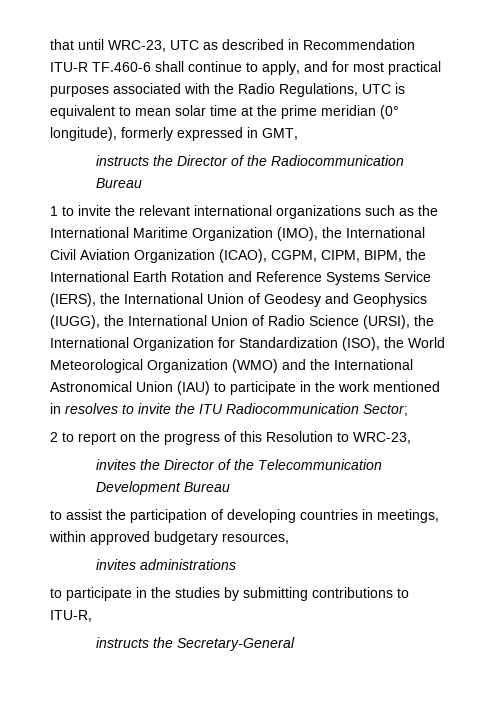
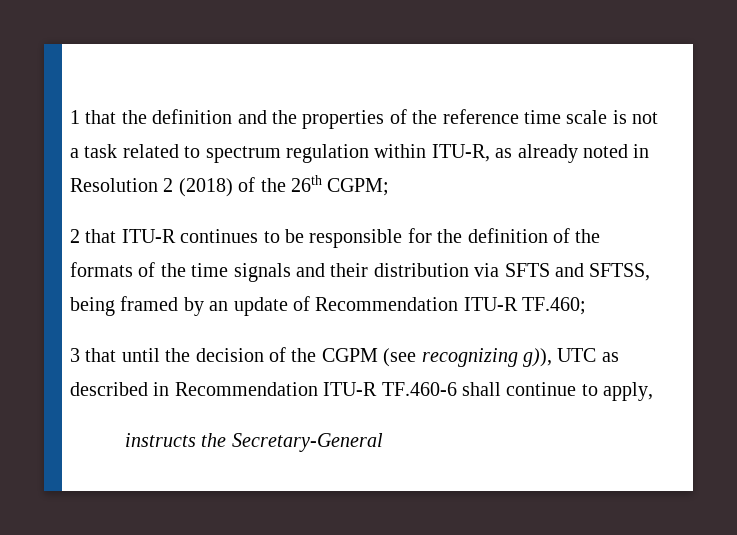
- that until WRC-23, UTC as described in Recommendation ITU-R TF.460-6 shall continue to apply, and for most practical purposes associated with the Radio Regulations, UTC is equivalent to mean solar time at the prime meridian (0° longitude), formerly expressed in GMT,
- instructs the Director of the Radiocommunication Bureau
- 1 to invite the relevant international organizations such as the International Maritime Organization (IMO), the International Civil Aviation Organization (ICAO), CGPM, CIPM, BIPM, the International Earth Rotation and Reference Systems Service (IERS), the International Union of Geodesy and Geophysics (IUGG), the International Union of Radio Science (URSI), the International Organization for Standardization (ISO), the World Meteorological Organization (WMO) and the International Astronomical Union (IAU) to participate in the work mentioned in resolves to invite the ITU Radiocommunication Sector;
- 2 to report on the progress of this Resolution to WRC-23,
- invites the Director of the Telecommunication Development Bureau
- to assist the participation of developing countries in meetings, within approved budgetary resources,
- invites administrations
- to participate in the studies by submitting contributions to ITU-R,
+ 1 that the definition and the properties of the reference time scale is not a task related to spectrum regulation within ITU-R, as already noted in Resolution 2 (2018) of the 26th CGPM;
+ 2 that ITU-R continues to be responsible for the definition of the formats of the time signals and their distribution via SFTS and SFTSS, being framed by an update of Recommendation ITU-R TF.460;
+ 3 that until the decision of the CGPM (see recognizing g)), UTC as described in Recommendation ITU-R TF.460-6 shall continue to apply,

